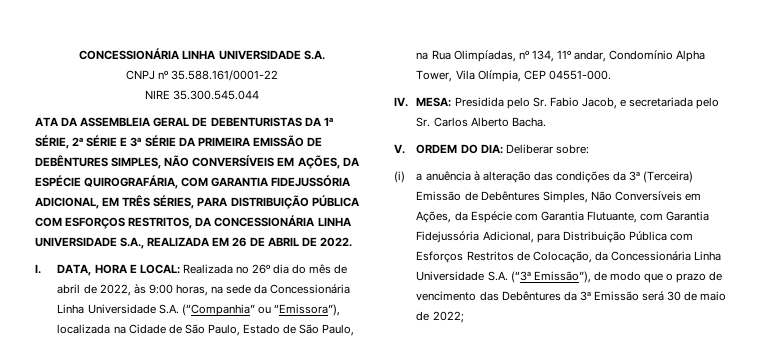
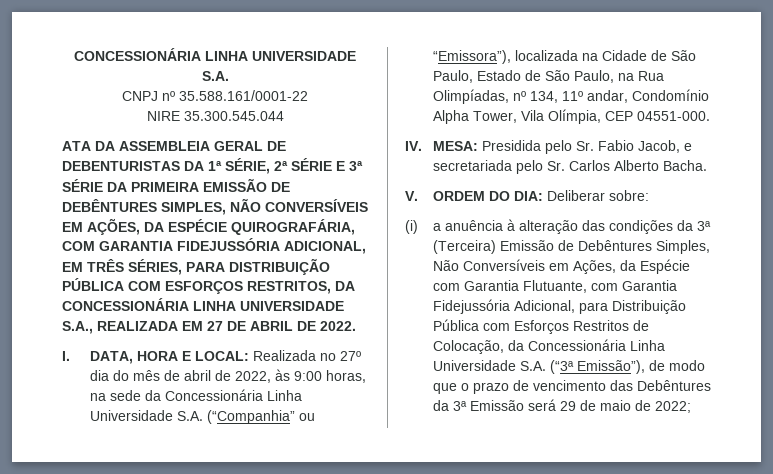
- ATA DA ASSEMBLEIA GERAL DE DEBENTURISTAS DA 1ª SÉRIE, 2ª SÉRIE E 3ª SÉRIE DA PRIMEIRA EMISSÃO DE DEBÊNTURES SIMPLES, NÃO CONVERSÍVEIS EM AÇÕES, DA ESPÉCIE QUIROGRAFÁRIA, COM GARANTIA FIDEJUSSÓRIA ADICIONAL, EM TRÊS SÉRIES, PARA DISTRIBUIÇÃO PÚBLICA COM ESFORÇOS RESTRITOS, DA CONCESSIONÁRIA LINHA UNIVERSIDADE S.A., REALIZADA EM 26 DE ABRIL DE 2022.
+ ATA DA ASSEMBLEIA GERAL DE DEBENTURISTAS DA 1ª SÉRIE, 2ª SÉRIE E 3ª SÉRIE DA PRIMEIRA EMISSÃO DE DEBÊNTURES SIMPLES, NÃO CONVERSÍVEIS EM AÇÕES, DA ESPÉCIE QUIROGRAFÁRIA, COM GARANTIA FIDEJUSSÓRIA ADICIONAL, EM TRÊS SÉRIES, PARA DISTRIBUIÇÃO PÚBLICA COM ESFORÇOS RESTRITOS, DA CONCESSIONÁRIA LINHA UNIVERSIDADE S.A., REALIZADA EM 27 DE ABRIL DE 2022.
- I. DATA, HORA E LOCAL: Realizada no 26º dia do mês de abril de 2022, às 9:00 horas, na sede da Concessionária Linha Universidade S.A. (“Companhia” ou “Emissora”), localizada na Cidade de São Paulo, Estado de São Paulo, na Rua Olimpíadas, nº 134, 11º andar, Condomínio Alpha Tower, Vila Olímpia, CEP 04551-000.
+ I. DATA, HORA E LOCAL: Realizada no 27º dia do mês de abril de 2022, às 9:00 horas, na sede da Concessionária Linha Universidade S.A. (“Companhia” ou “Emissora”), localizada na Cidade de São Paulo, Estado de São Paulo, na Rua Olimpíadas, nº 134, 11º andar, Condomínio Alpha Tower, Vila Olímpia, CEP 04551-000.
- (i) a anuência à alteração das condições da 3ª (Terceira) Emissão de Debêntures Simples, Não Conversíveis em Ações, da Espécie com Garantia Flutuante, com Garantia Fidejussória Adicional, para Distribuição Pública com Esforços Restritos de Colocação, da Concessionária Linha Universidade S.A. (“3ª Emissão”), de modo que o prazo de vencimento das Debêntures da 3ª Emissão será 30 de maio de 2022;
+ (i) a anuência à alteração das condições da 3ª (Terceira) Emissão de Debêntures Simples, Não Conversíveis em Ações, da Espécie com Garantia Flutuante, com Garantia Fidejussória Adicional, para Distribuição Pública com Esforços Restritos de Colocação, da Concessionária Linha Universidade S.A. (“3ª Emissão”), de modo que o prazo de vencimento das Debêntures da 3ª Emissão será 29 de maio de 2022;

